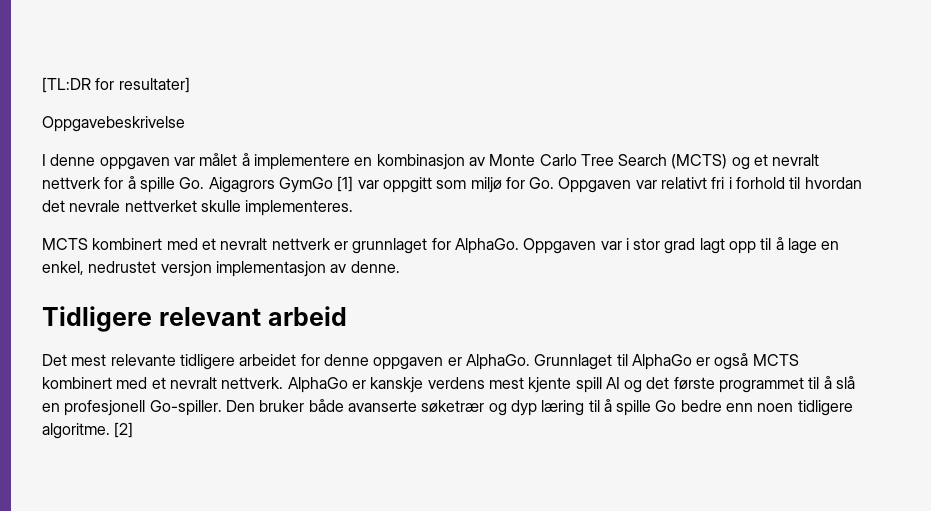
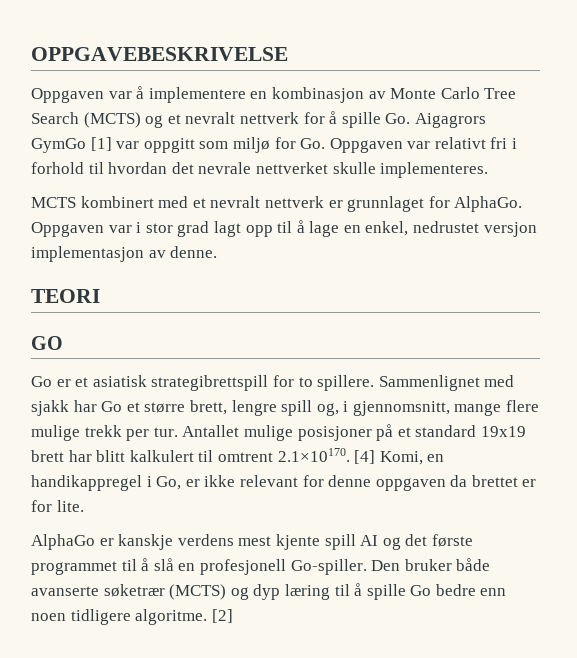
- [TL:DR for resultater]
- Oppgavebeskrivelse
- I denne oppgaven var målet å implementere en kombinasjon av Monte Carlo Tree Search (MCTS) og et nevralt nettverk for å spille Go. Aigagrors GymGo [1] var oppgitt som miljø for Go. Oppgaven var relativt fri i forhold til hvordan det nevrale nettverket skulle implementeres.
+ OPPGAVEBESKRIVELSE
+ Oppgaven var å implementere en kombinasjon av Monte Carlo Tree Search (MCTS) og et nevralt nettverk for å spille Go. Aigagrors GymGo [1] var oppgitt som miljø for Go. Oppgaven var relativt fri i forhold til hvordan det nevrale nettverket skulle implementeres.
- Tidligere relevant arbeid
- Det mest relevante tidligere arbeidet for denne oppgaven er AlphaGo. Grunnlaget til AlphaGo er også MCTS kombinert med et nevralt nettverk. AlphaGo er kanskje verdens mest kjente spill AI og det første programmet til å slå en profesjonell Go-spiller.
+ TEORI
+ GO
+ Go er et asiatisk strategibrettspill for to spillere. Sammenlignet med sjakk har Go et større brett, lengre spill og, i gjennomsnitt, mange flere mulige trekk per tur. Antallet mulige posisjoner på et standard 19x19 brett har blitt kalkulert til omtrent 2.1×10170. [4] Komi, en handikappregel i Go, er ikke relevant for denne oppgaven da brettet er for lite.
+ AlphaGo er kanskje verdens mest kjente spill AI og det første programmet til å slå en profesjonell Go-spiller.
- Den bruker både avanserte søketrær og dyp læring til å spille Go bedre enn noen tidligere algoritme.
+ Den bruker både avanserte søketrær (MCTS) og dyp læring til å spille Go bedre enn noen tidligere algoritme.

